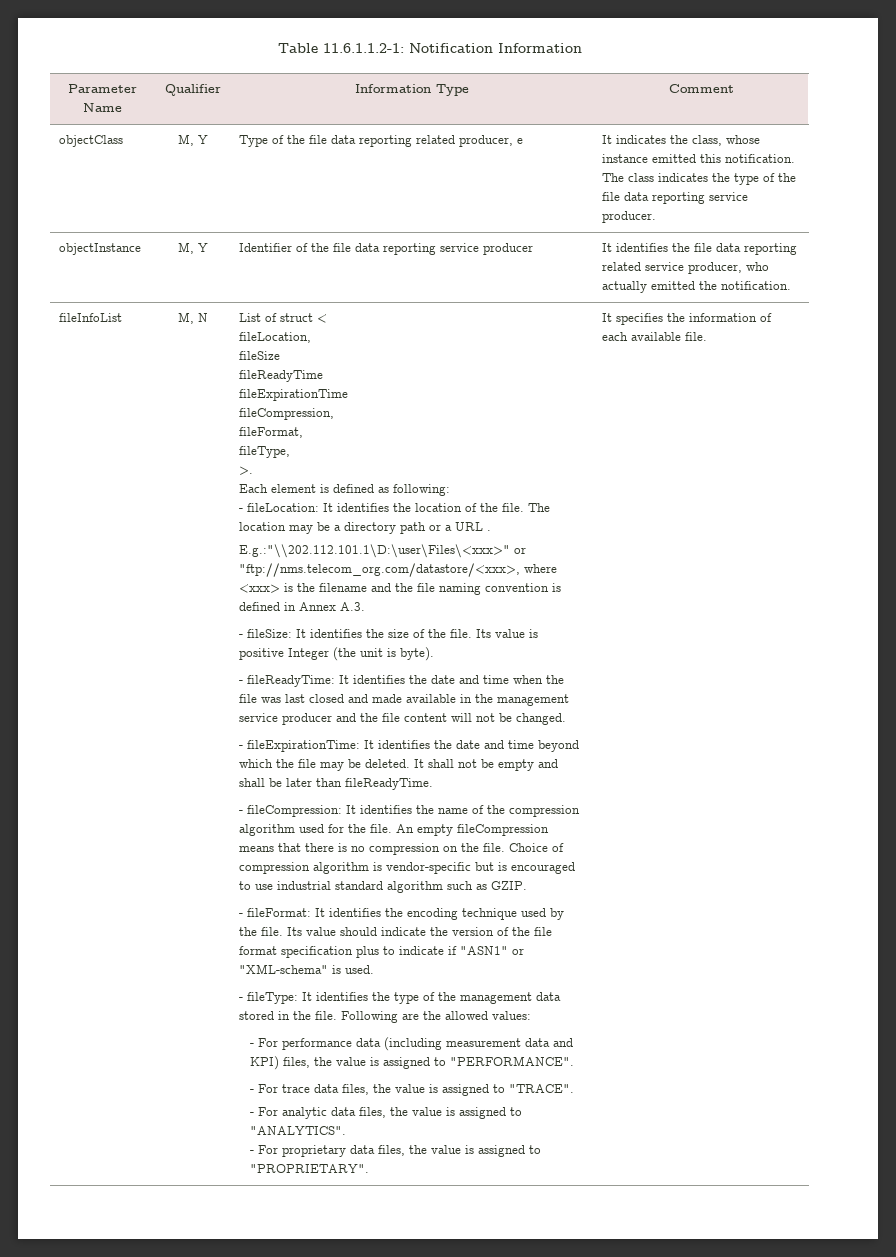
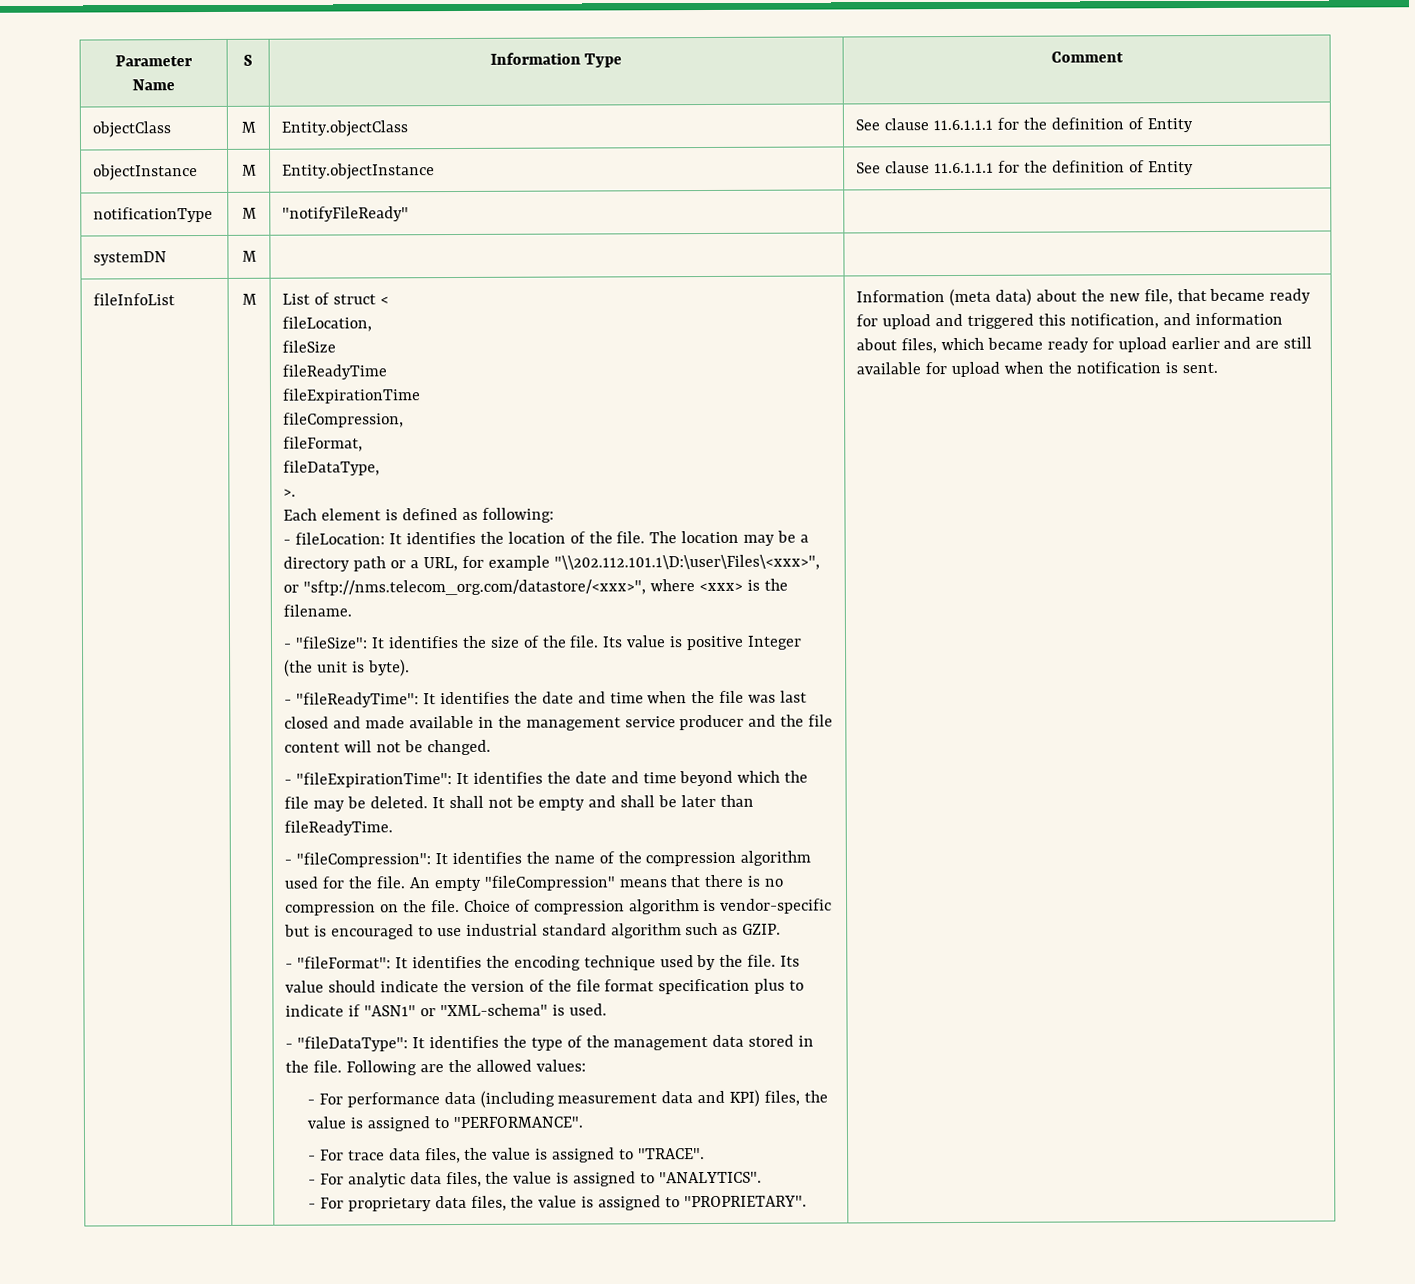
- Table 11.6.1.1.2-1: Notification Information
- Parameter Name | Qualifier | Information Type | Comment
+ Parameter Name | S | Information Type | Comment
- objectClass | M, Y | Type of the file data reporting related producer, e | It indicates the class, whose instance emitted this notification. The class indicates the type of the file data reporting service producer.
- objectInstance | M, Y | Identifier of the file data reporting service producer | It identifies the file data reporting related service producer, who actually emitted the notification.
+ objectClass | M | Entity.objectClass | See clause 11.6.1.1.1 for the definition of Entity
+ objectInstance | M | Entity.objectInstance | See clause 11.6.1.1.1 for the definition of Entity
+ notificationType | M | "notifyFileReady" |
+ systemDN | M | |
- fileInfoList | M, N
+ fileInfoList | M
- fileType,
+ fileDataType,
- The location may be a directory path or a URL .
- E.g.:"\\202.112.101.1\D:\user\Files\<xxx>" or "ftp://nms.telecom_org.com/datastore/<xxx>, where <xxx> is the filename and the file naming convention is defined in Annex A.3.
- - fileSize: It identifies the size of the file.
+ The location may be a directory path or a URL, for example "\\202.112.101.1\D:\user\Files\<xxx>", or "sftp://nms.telecom_org.com/datastore/<xxx>", where <xxx> is the filename.
+ - "fileSize": It identifies the size of the file.
- - fileReadyTime: It identifies the date and time when the file was last closed and made available in the management service producer and the file content will not be changed.
+ - "fileReadyTime": It identifies the date and time when the file was last closed and made available in the management service producer and the file content will not be changed.
- - fileExpirationTime: It identifies the date and time beyond which the file may be deleted.
+ - "fileExpirationTime": It identifies the date and time beyond which the file may be deleted.
- - fileCompression: It identifies the name of the compression algorithm used for the file.
+ - "fileCompression": It identifies the name of the compression algorithm used for the file.
- An empty fileCompression means that there is no compression on the file.
+ An empty "fileCompression" means that there is no compression on the file.
- - fileFormat: It identifies the encoding technique used by the file.
+ - "fileFormat": It identifies the encoding technique used by the file.
- - fileType: It identifies the type of the management data stored in the file.
+ - "fileDataType": It identifies the type of the management data stored in the file.
- It specifies the information of each available file.
+ Information (meta data) about the new file, that became ready for upload and triggered this notification, and information about files, which became ready for upload earlier and are still available for upload when the notification is sent.

